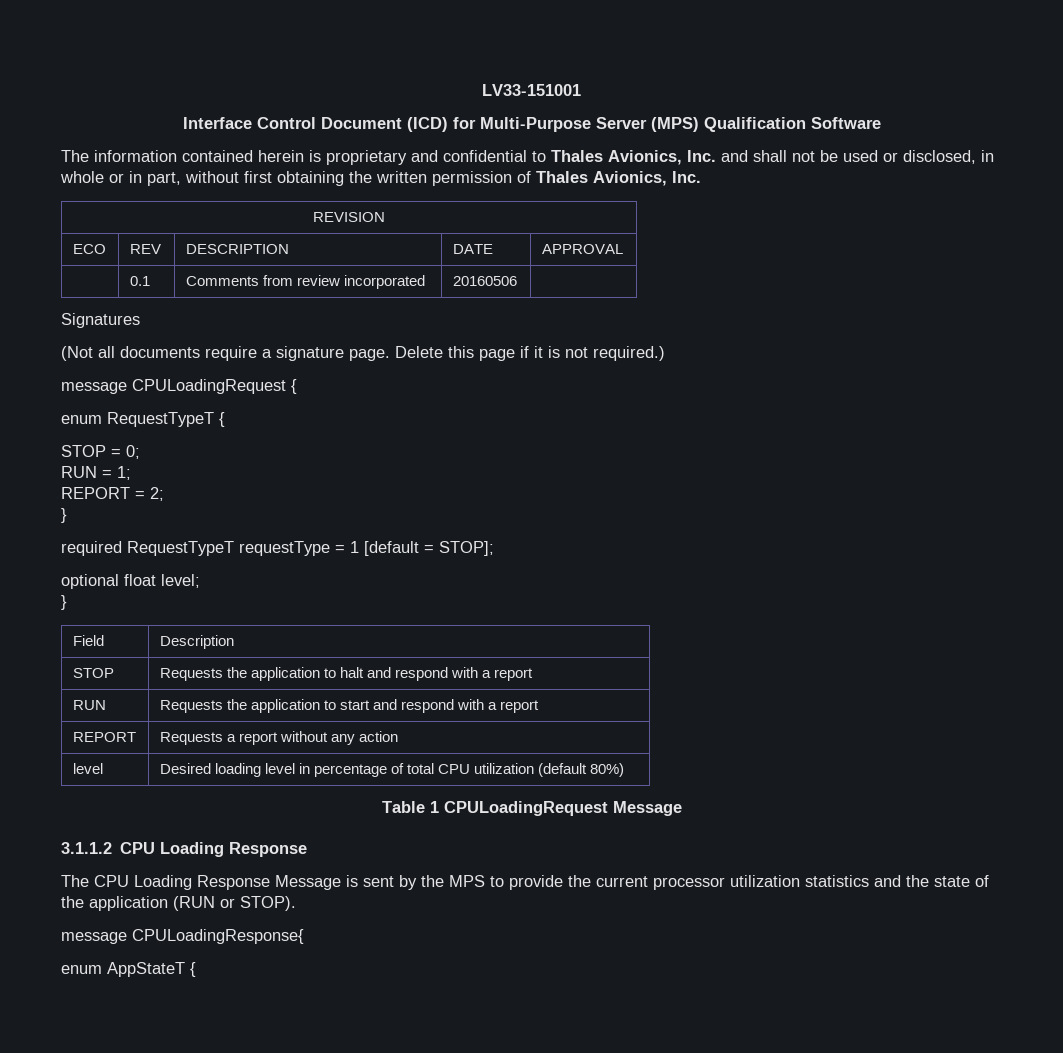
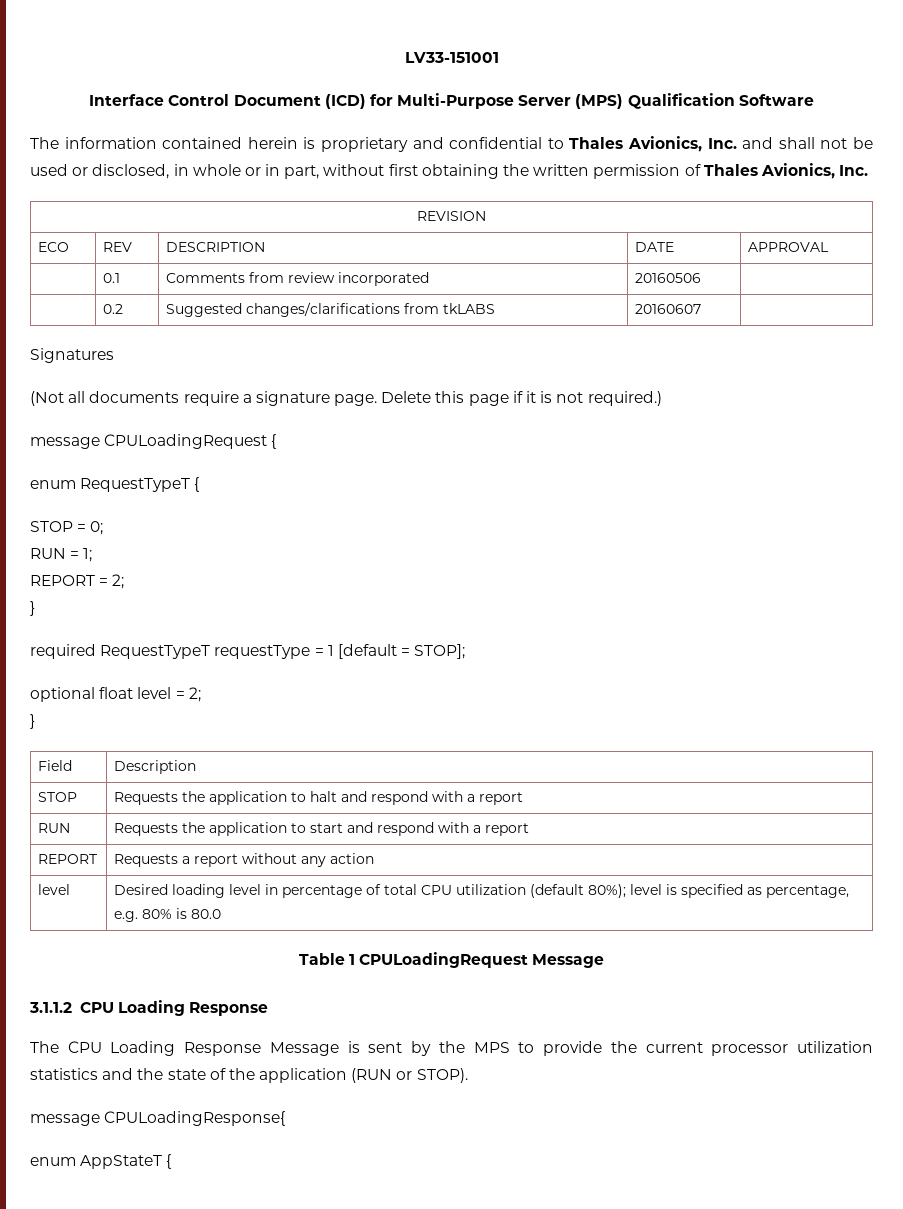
+ | 0.2 | Suggested changes/clarifications from tkLABS | 20160607 |
- optional float level;
+ optional float level = 2;
- level | Desired loading level in percentage of total CPU utilization (default 80%)
+ level | Desired loading level in percentage of total CPU utilization (default 80%); level is specified as percentage, e.g. 80% is 80.0

